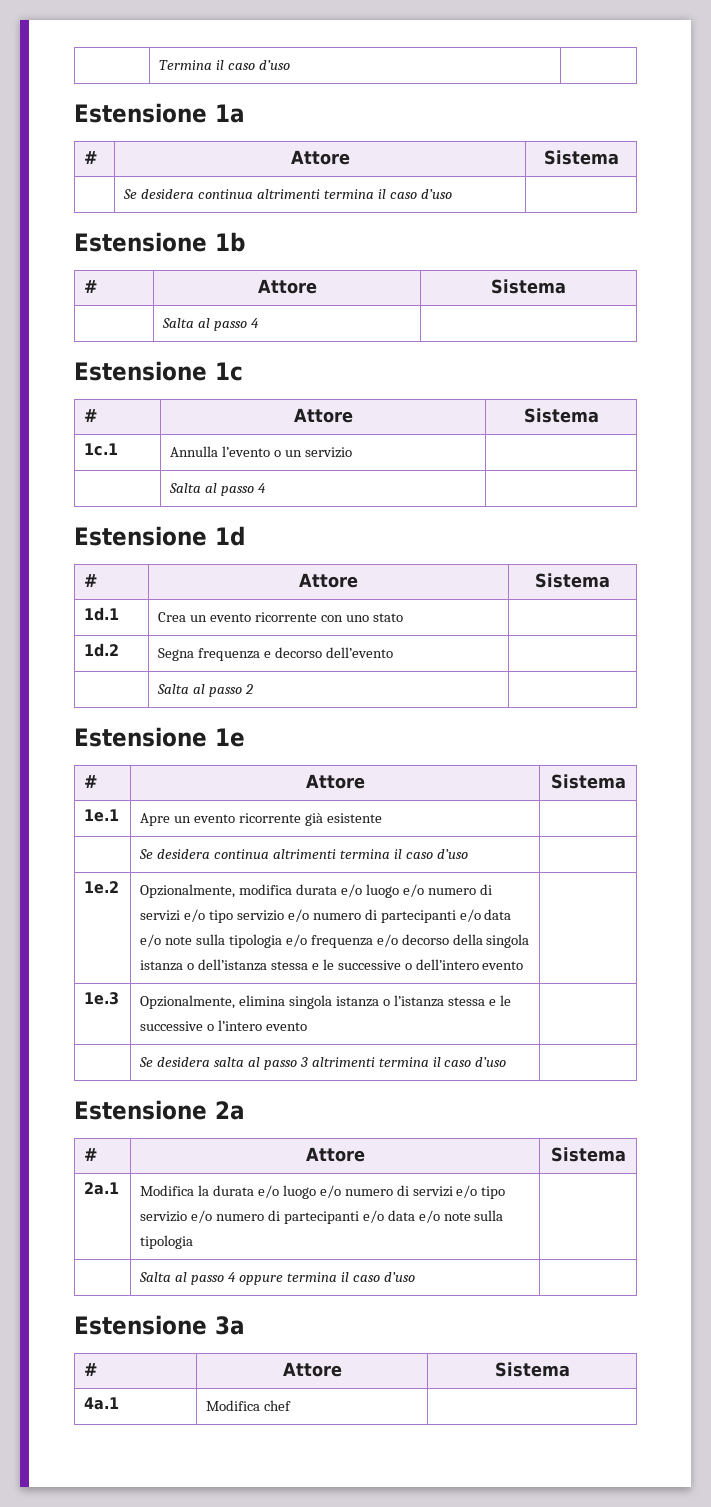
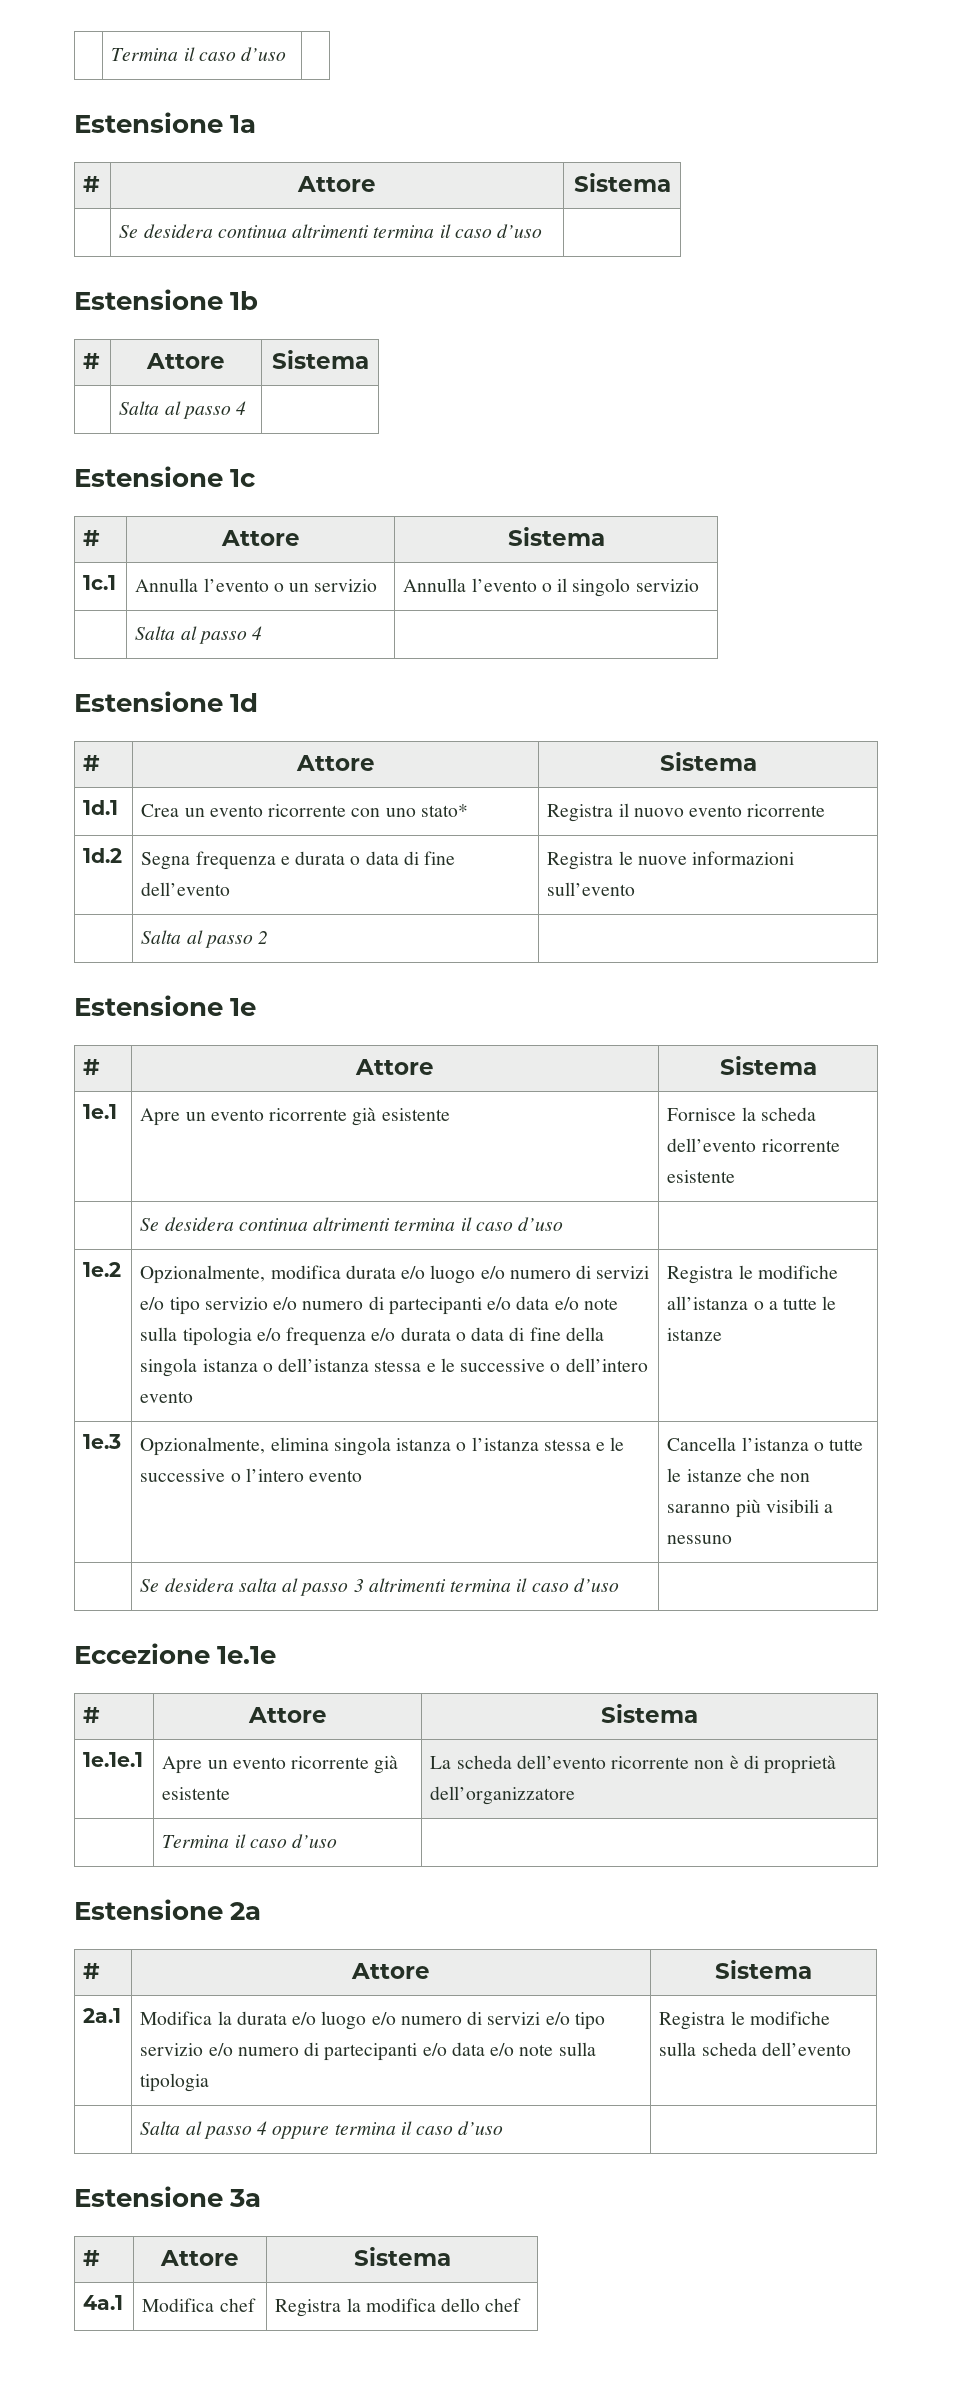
- 1c.1 | Annulla l’evento o un servizio |
+ 1c.1 | Annulla l’evento o un servizio | Annulla l’evento o il singolo servizio
- 1d.1 | Crea un evento ricorrente con uno stato |
- 1d.2 | Segna frequenza e decorso dell’evento |
+ 1d.1 | Crea un evento ricorrente con uno stato* | Registra il nuovo evento ricorrente
+ 1d.2 | Segna frequenza e durata o data di fine dell’evento | Registra le nuove informazioni sull’evento
- 1e.1 | Apre un evento ricorrente già esistente |
+ 1e.1 | Apre un evento ricorrente già esistente | Fornisce la scheda dell’evento ricorrente esistente
- Opzionalmente, modifica durata e/o luogo e/o numero di servizi e/o tipo servizio e/o numero di partecipanti e/o data e/o note sulla tipologia e/o frequenza e/o decorso della singola istanza o dell’istanza stessa e le successive o dell’intero evento
+ Opzionalmente, modifica durata e/o luogo e/o numero di servizi e/o tipo servizio e/o numero di partecipanti e/o data e/o note sulla tipologia e/o frequenza e/o durata o data di fine della singola istanza o dell’istanza stessa e le successive o dell’intero evento
+ Registra le modifiche all’istanza o a tutte le istanze
- 1e.3 | Opzionalmente, elimina singola istanza o l’istanza stessa e le successive o l’intero evento |
+ 1e.3 | Opzionalmente, elimina singola istanza o l’istanza stessa e le successive o l’intero evento | Cancella l’istanza o tutte le istanze che non saranno più visibili a nessuno
+ Eccezione 1e.1e
+ # | Attore | Sistema
+ 1e.1e.1 | Apre un evento ricorrente già esistente | La scheda dell’evento ricorrente non è di proprietà dell’organizzatore
+ | Termina il caso d’uso |
- 2a.1 | Modifica la durata e/o luogo e/o numero di servizi e/o tipo servizio e/o numero di partecipanti e/o data e/o note sulla tipologia |
+ 2a.1 | Modifica la durata e/o luogo e/o numero di servizi e/o tipo servizio e/o numero di partecipanti e/o data e/o note sulla tipologia | Registra le modifiche sulla scheda dell’evento
- 4a.1 | Modifica chef |
+ 4a.1 | Modifica chef | Registra la modifica dello chef

